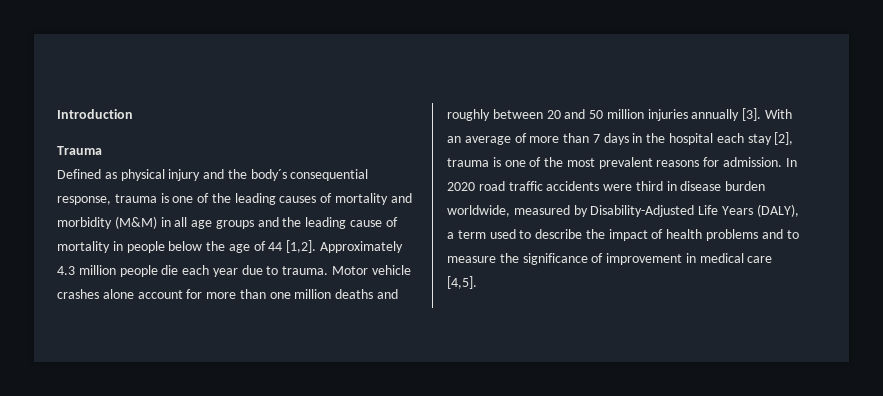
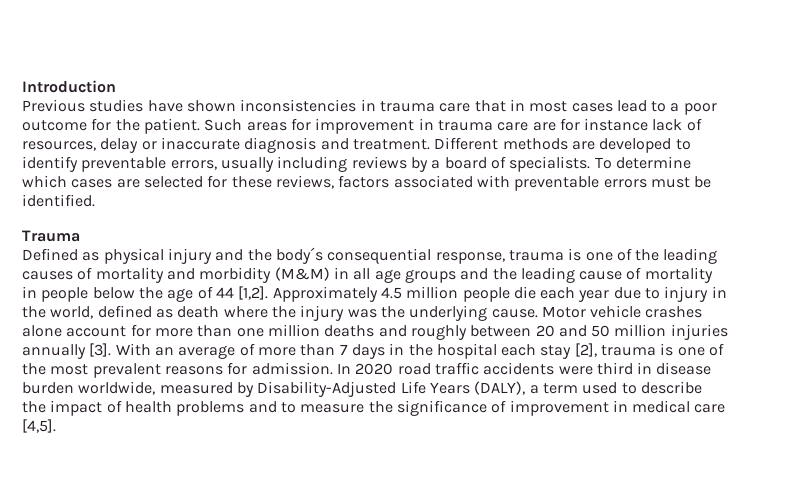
+ Previous studies have shown inconsistencies in trauma care that in most cases lead to a poor outcome for the patient. Such areas for improvement in trauma care are for instance lack of resources, delay or inaccurate diagnosis and treatment. Different methods are developed to identify preventable errors, usually including reviews by a board of specialists. To determine which cases are selected for these reviews, factors associated with preventable errors must be identified.
- Approximately 4.3 million people die each year due to trauma.
+ Approximately 4.5 million people die each year due to injury in the world, defined as death where the injury was the underlying cause.

